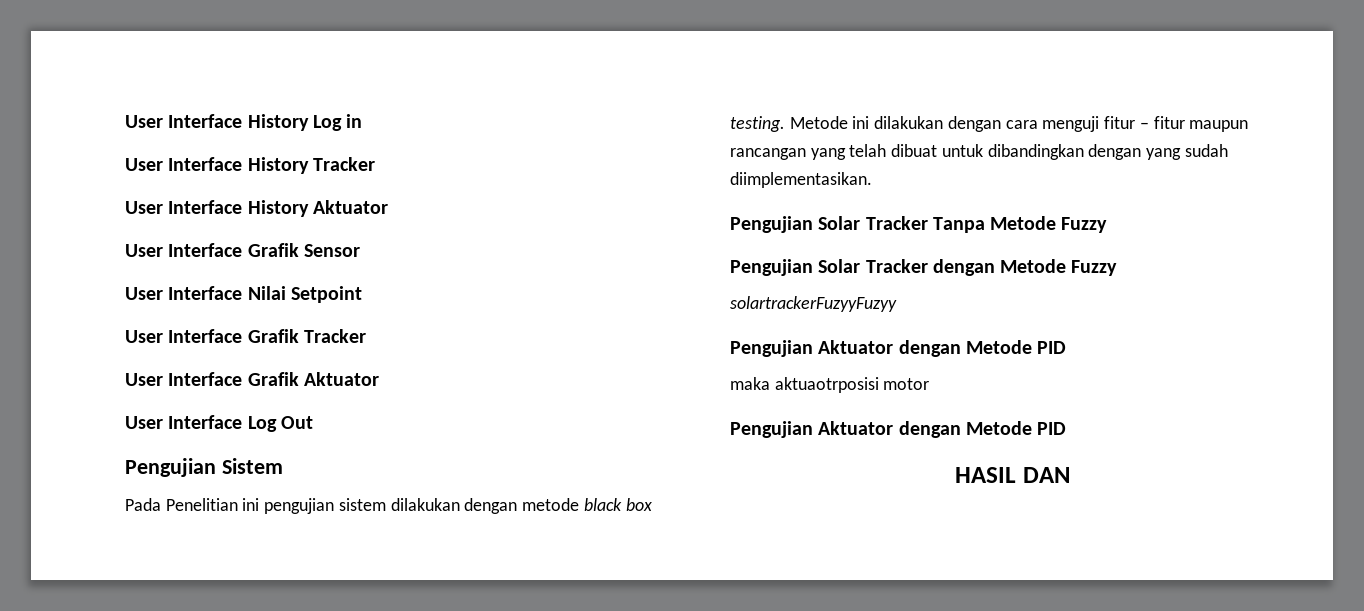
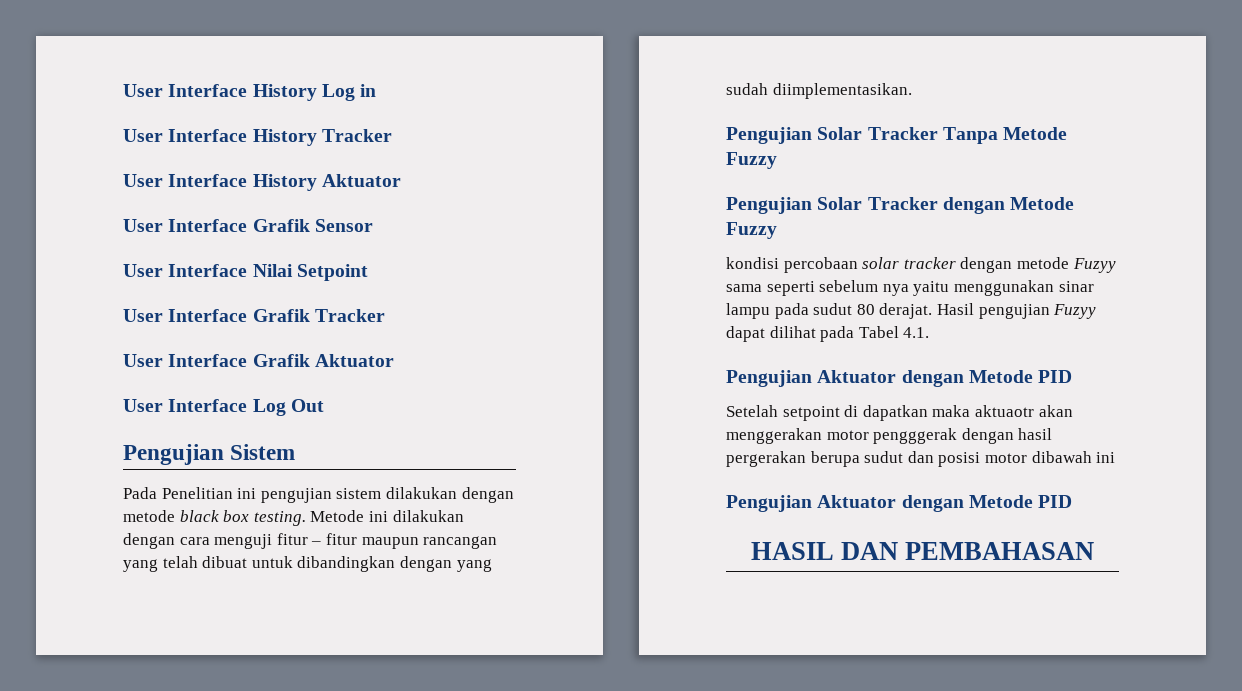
- solartrackerFuzyyFuzyy
+ kondisi percobaan solar tracker dengan metode Fuzyy sama seperti sebelum nya yaitu menggunakan sinar lampu pada sudut 80 derajat. Hasil pengujian Fuzyy dapat dilihat pada Tabel 4.1.
  Pengujian Aktuator dengan Metode PID
- maka aktuaotrposisi motor
+ Setelah setpoint di dapatkan maka aktuaotr akan menggerakan motor pengggerak dengan hasil pergerakan berupa sudut dan posisi motor dibawah ini
- HASIL DAN
+ HASIL DAN PEMBAHASAN

